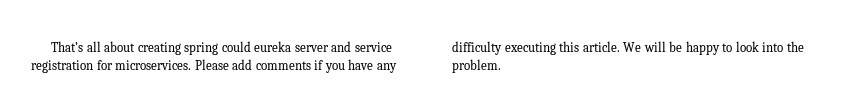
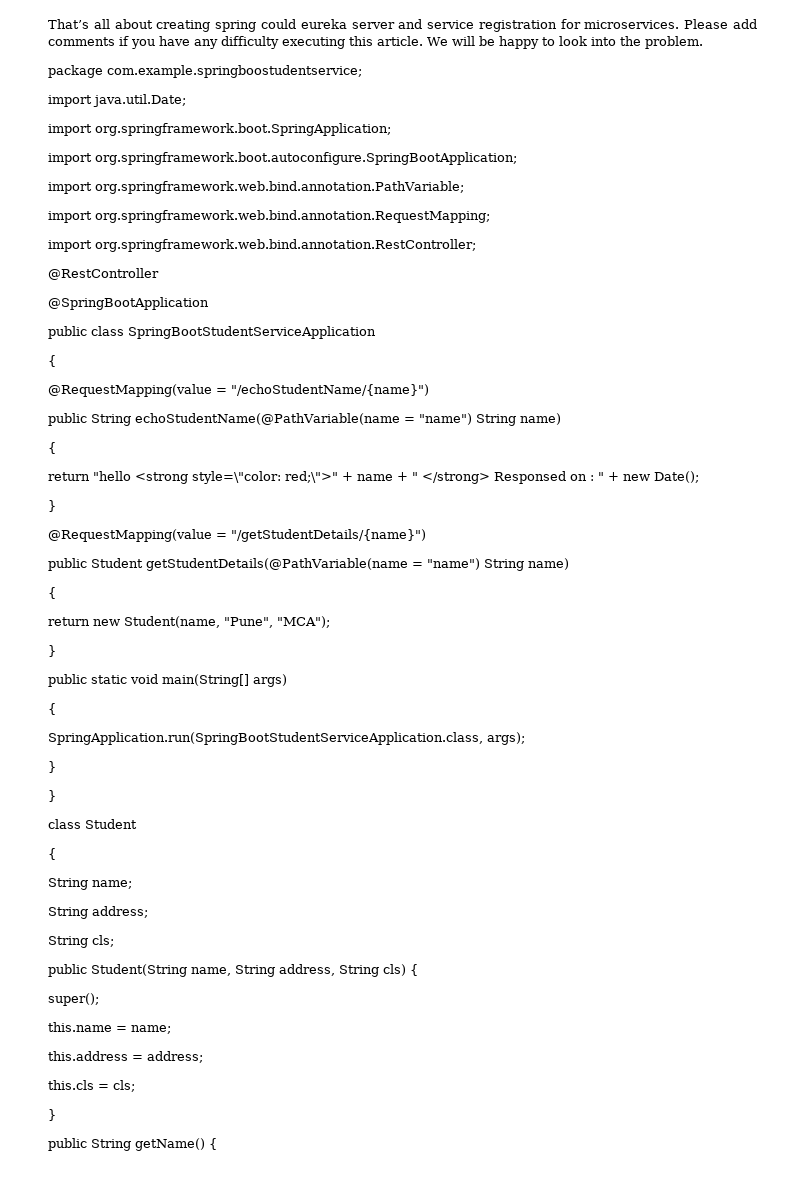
+ package com.example.springboostudentservice;
+ import java.util.Date;
+ import org.springframework.boot.SpringApplication;
+ import org.springframework.boot.autoconfigure.SpringBootApplication;
+ import org.springframework.web.bind.annotation.PathVariable;
+ import org.springframework.web.bind.annotation.RequestMapping;
+ import org.springframework.web.bind.annotation.RestController;
+ @RestController
+ @SpringBootApplication
+ public class SpringBootStudentServiceApplication
+ {
+ @RequestMapping(value = "/echoStudentName/{name}")
+ public String echoStudentName(@PathVariable(name = "name") String name)
+ {
+ return "hello <strong style=\"color: red;\">" + name + " </strong> Responsed on : " + new Date();
+ }
+ @RequestMapping(value = "/getStudentDetails/{name}")
+ public Student getStudentDetails(@PathVariable(name = "name") String name)
+ {
+ return new Student(name, "Pune", "MCA");
+ }
+ public static void main(String[] args)
+ {
+ SpringApplication.run(SpringBootStudentServiceApplication.class, args);
+ }
+ }
+ class Student
+ {
+ String name;
+ String address;
+ String cls;
+ public Student(String name, String address, String cls) {
+ super();
+ this.name = name;
+ this.address = address;
+ this.cls = cls;
+ }
+ public String getName() {

